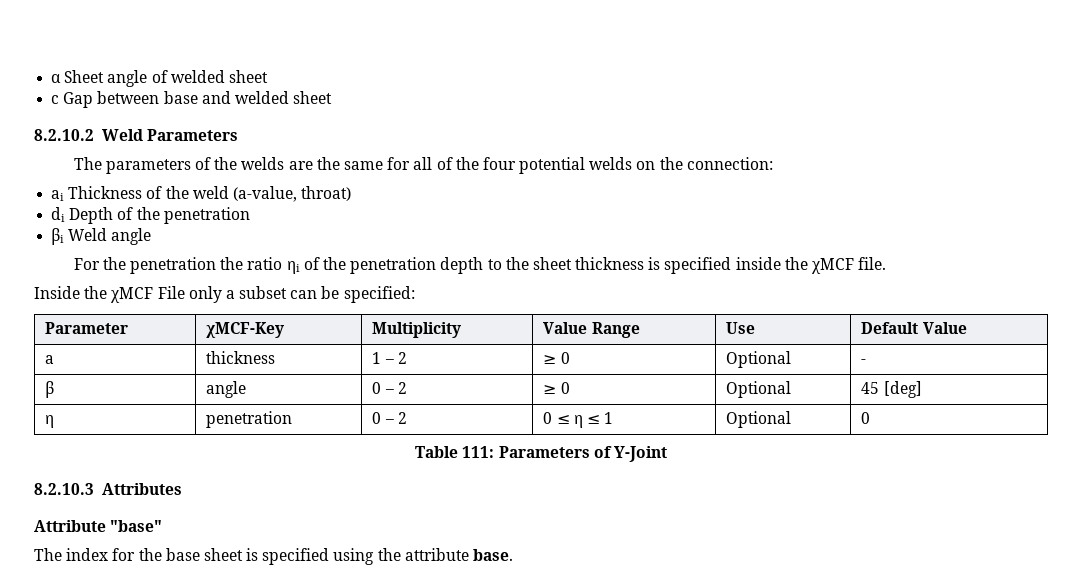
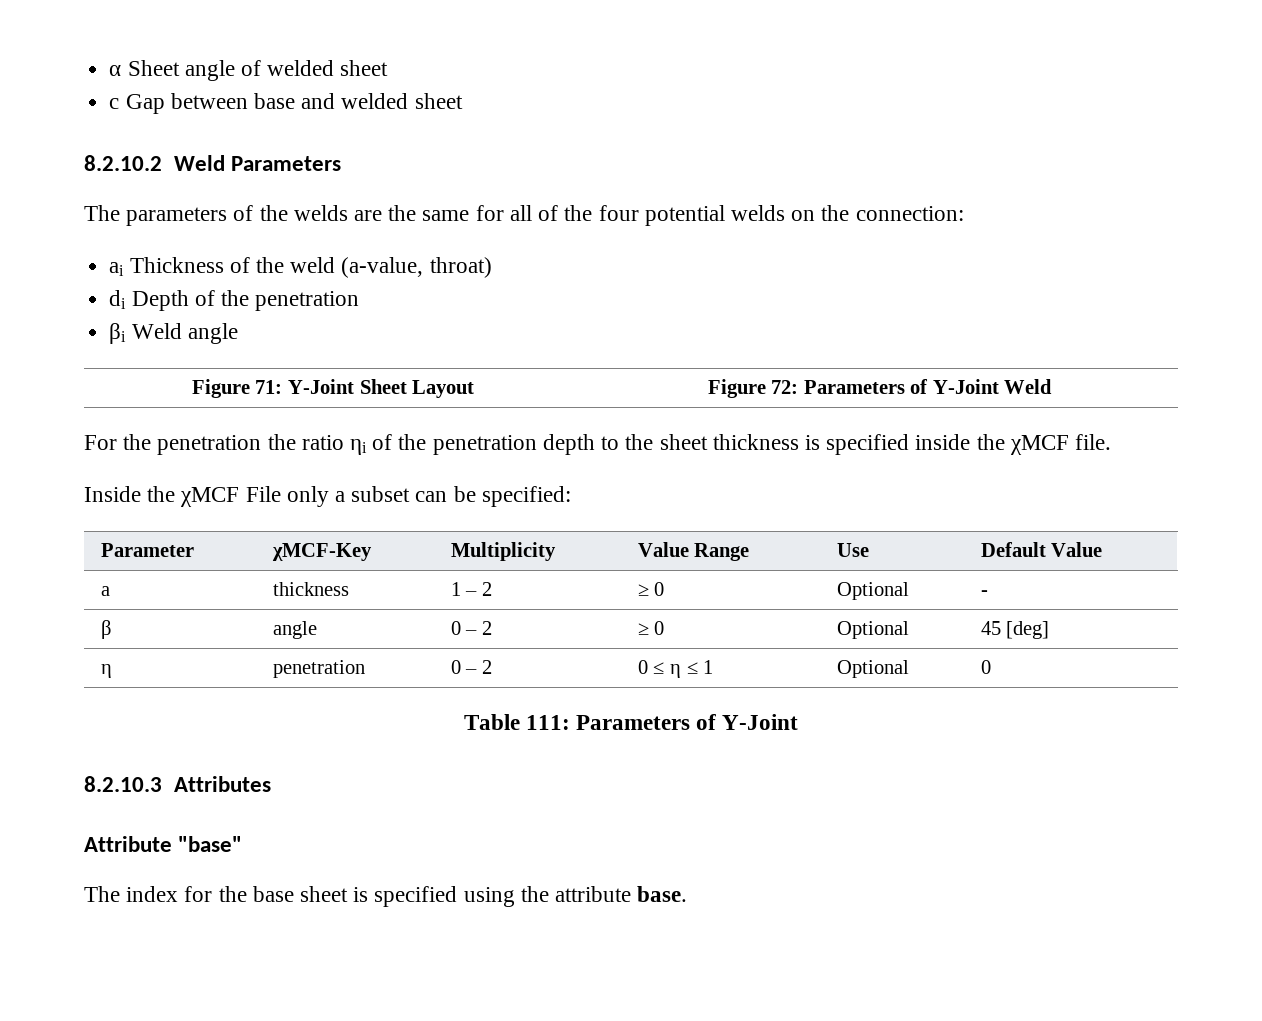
+ Figure 71: Y-Joint Sheet Layout | Figure 72: Parameters of Y-Joint Weld

